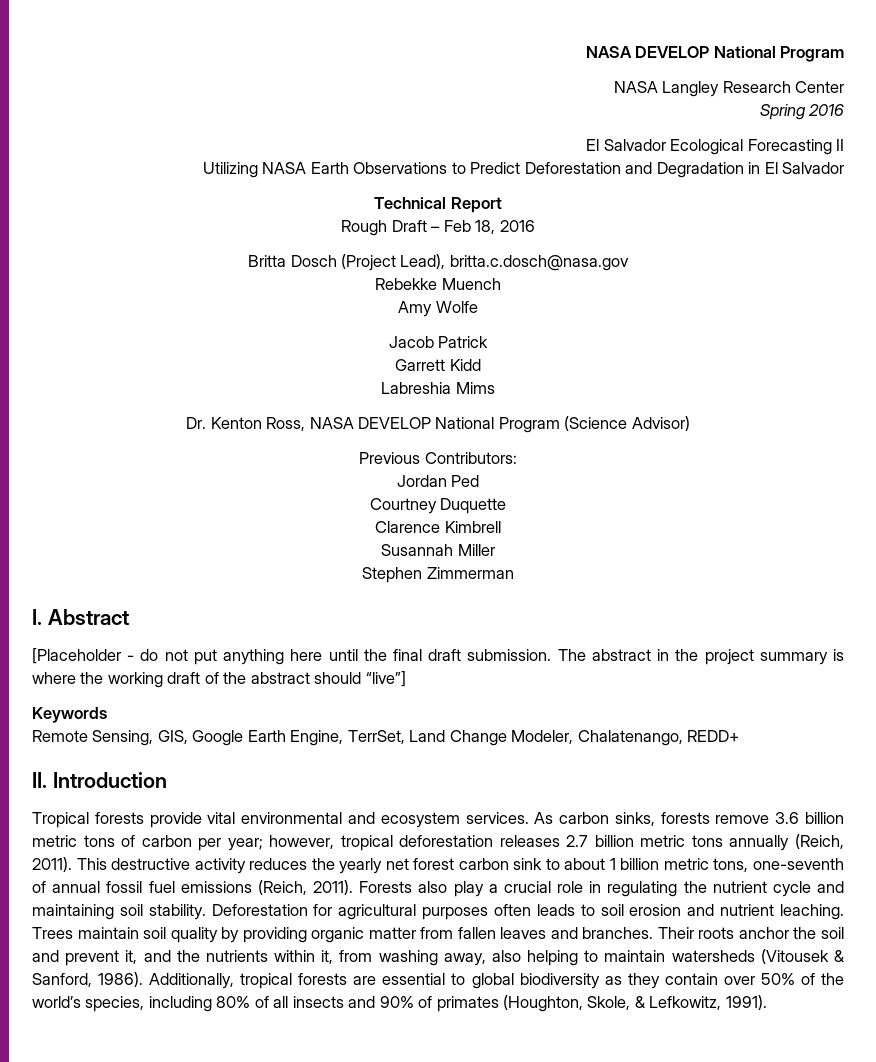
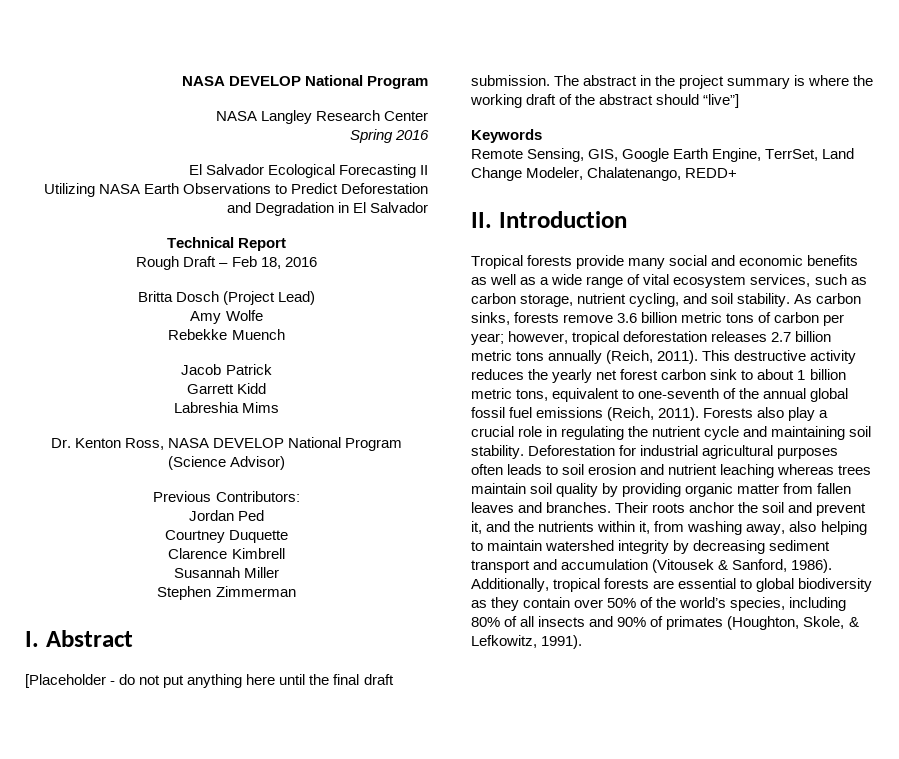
- Britta Dosch (Project Lead), britta.c.dosch@nasa.gov
+ Britta Dosch (Project Lead)
+ Amy Wolfe
- Amy Wolfe
- Tropical forests provide vital environmental and ecosystem services.
+ Tropical forests provide many social and economic benefits as well as a wide range of vital ecosystem services, such as carbon storage, nutrient cycling, and soil stability.
- This destructive activity reduces the yearly net forest carbon sink to about 1 billion metric tons, one-seventh of annual fossil fuel emissions (Reich, 2011).
+ This destructive activity reduces the yearly net forest carbon sink to about 1 billion metric tons, equivalent to one-seventh of the annual global fossil fuel emissions (Reich, 2011).
- Deforestation for agricultural purposes often leads to soil erosion and nutrient leaching. Trees maintain soil quality by providing organic matter from fallen leaves and branches.
+ Deforestation for industrial agricultural purposes often leads to soil erosion and nutrient leaching whereas trees maintain soil quality by providing organic matter from fallen leaves and branches.
- Their roots anchor the soil and prevent it, and the nutrients within it, from washing away, also helping to maintain watersheds (Vitousek & Sanford, 1986).
+ Their roots anchor the soil and prevent it, and the nutrients within it, from washing away, also helping to maintain watershed integrity by decreasing sediment transport and accumulation (Vitousek & Sanford, 1986).

